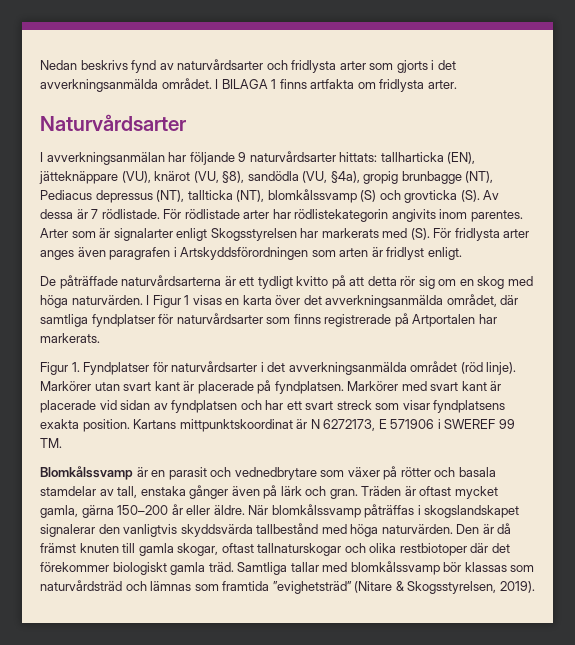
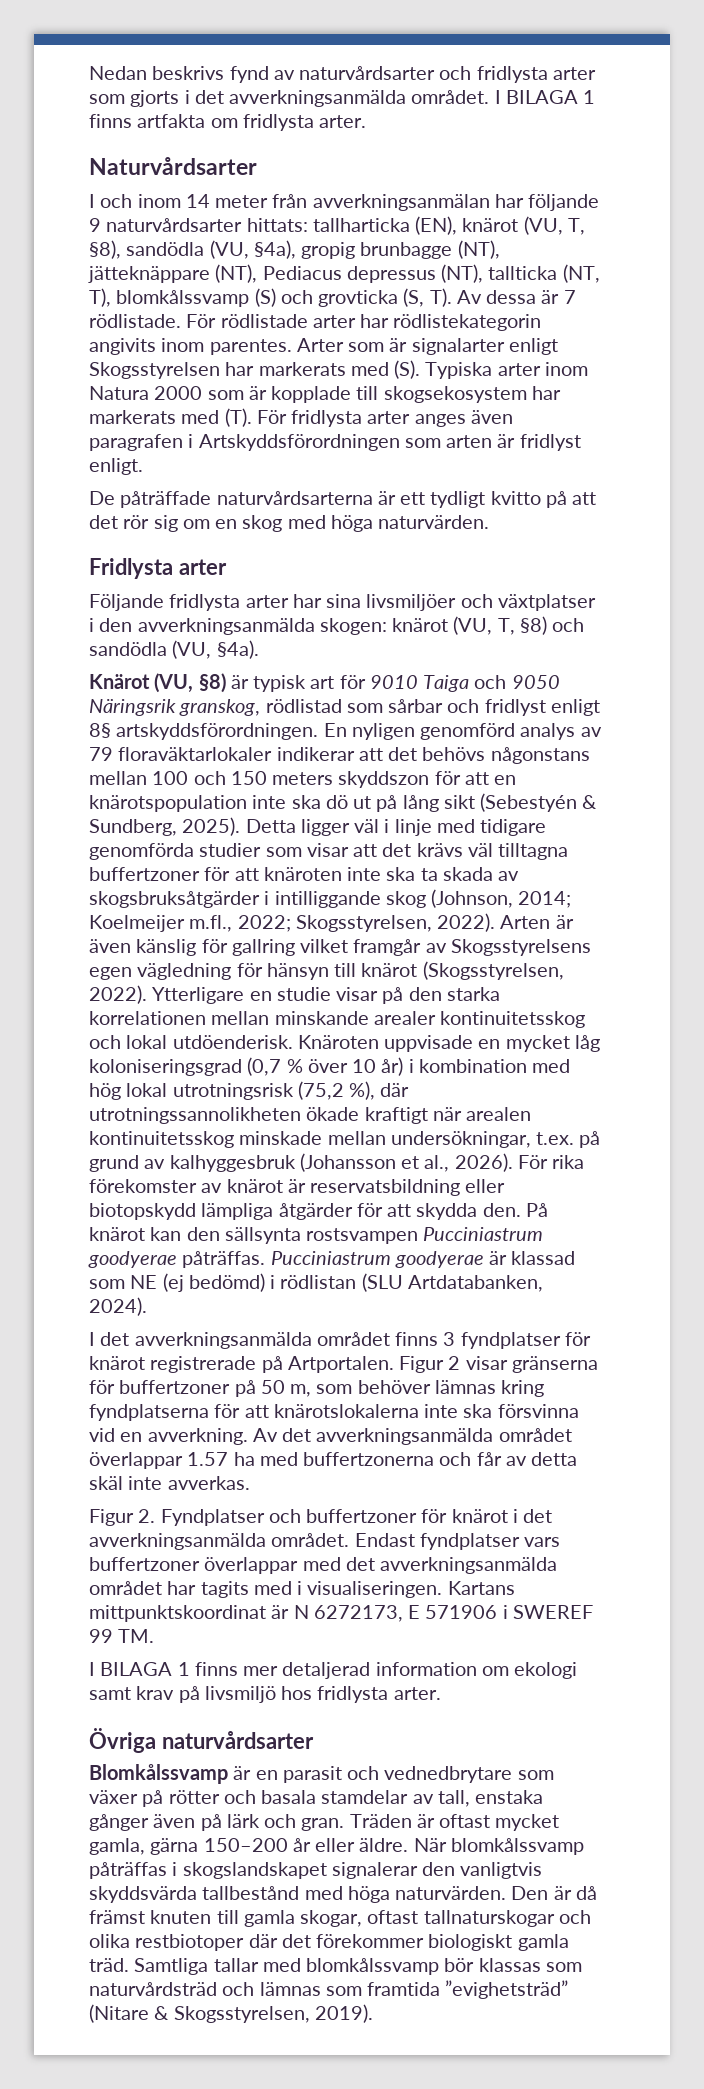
- I avverkningsanmälan har följande 9 naturvårdsarter hittats: tallharticka (EN), jätteknäppare (VU), knärot (VU, §8), sandödla (VU, §4a), gropig brunbagge (NT), Pediacus depressus (NT), tallticka (NT), blomkålssvamp (S) och grovticka (S). Av dessa är 7 rödlistade.
+ I och inom 14 meter från avverkningsanmälan har följande 9 naturvårdsarter hittats: tallharticka (EN), knärot (VU, T, §8), sandödla (VU, §4a), gropig brunbagge (NT), jätteknäppare (NT), Pediacus depressus (NT), tallticka (NT, T), blomkålssvamp (S) och grovticka (S, T). Av dessa är 7 rödlistade.
- Arter som är signalarter enligt Skogsstyrelsen har markerats med (S). För fridlysta arter anges även paragrafen i Artskyddsförordningen som arten är fridlyst enligt.
+ Arter som är signalarter enligt Skogsstyrelsen har markerats med (S). Typiska arter inom Natura 2000 som är kopplade till skogsekosystem har markerats med (T). För fridlysta arter anges även paragrafen i Artskyddsförordningen som arten är fridlyst enligt.
- De påträffade naturvårdsarterna är ett tydligt kvitto på att detta rör sig om en skog med höga naturvärden. I Figur 1 visas en karta över det avverkningsanmälda området, där samtliga fyndplatser för naturvårdsarter som finns registrerade på Artportalen har markerats.
- Figur 1. Fyndplatser för naturvårdsarter i det avverkningsanmälda området (röd linje). Markörer utan svart kant är placerade på fyndplatsen. Markörer med svart kant är placerade vid sidan av fyndplatsen och har ett svart streck som visar fyndplatsens exakta position.
+ De påträffade naturvårdsarterna är ett tydligt kvitto på att det rör sig om en skog med höga naturvärden.
+ Fridlysta arter
+ Följande fridlysta arter har sina livsmiljöer och växtplatser i den avverkningsanmälda skogen: knärot (VU, T, §8) och sandödla (VU, §4a).
+ Knärot (VU, §8) är typisk art för 9010 Taiga och 9050 Näringsrik granskog, rödlistad som sårbar och fridlyst enligt 8§ artskyddsförordningen. En nyligen genomförd analys av 79 floraväktarlokaler indikerar att det behövs någonstans mellan 100 och 150 meters skyddszon för att en knärotspopulation inte ska dö ut på lång sikt (Sebestyén & Sundberg, 2025). Detta ligger väl i linje med tidigare genomförda studier som visar att det krävs väl tilltagna buffertzoner för att knäroten inte ska ta skada av skogsbruksåtgärder i intilliggande skog (Johnson, 2014; Koelmeijer m.fl., 2022; Skogsstyrelsen, 2022). Arten är även känslig för gallring vilket framgår av Skogsstyrelsens egen vägledning för hänsyn till knärot (Skogsstyrelsen, 2022). Ytterligare en studie visar på den starka korrelationen mellan minskande arealer kontinuitetsskog och lokal utdöenderisk. Knäroten uppvisade en mycket låg koloniseringsgrad (0,7 % över 10 år) i kombination med hög lokal utrotningsrisk (75,2 %), där utrotningssannolikheten ökade kraftigt när arealen kontinuitetsskog minskade mellan undersökningar, t.ex. på grund av kalhyggesbruk (Johansson et al., 2026). För rika förekomster av knärot är reservatsbildning eller biotopskydd lämpliga åtgärder för att skydda den. På knärot kan den sällsynta rostsvampen Pucciniastrum goodyerae påträffas. Pucciniastrum goodyerae är klassad som NE (ej bedömd) i rödlistan (SLU Artdatabanken, 2024).
+ I det avverkningsanmälda området finns 3 fyndplatser för knärot registrerade på Artportalen. Figur 2 visar gränserna för buffertzoner på 50 m, som behöver lämnas kring fyndplatserna för att knärotslokalerna inte ska försvinna vid en avverkning. Av det avverkningsanmälda området överlappar 1.57 ha med buffertzonerna och får av detta skäl inte avverkas.
+ Figur 2. Fyndplatser och buffertzoner för knärot i det avverkningsanmälda området. Endast fyndplatser vars buffertzoner överlappar med det avverkningsanmälda området har tagits med i visualiseringen.
+ I BILAGA 1 finns mer detaljerad information om ekologi samt krav på livsmiljö hos fridlysta arter.
+ Övriga naturvårdsarter

